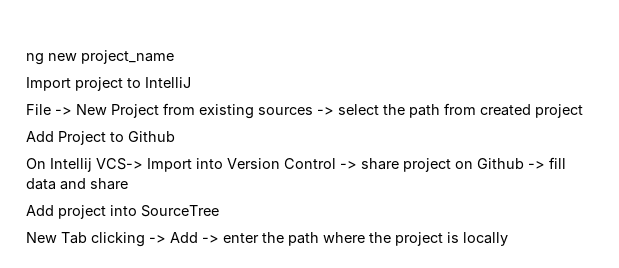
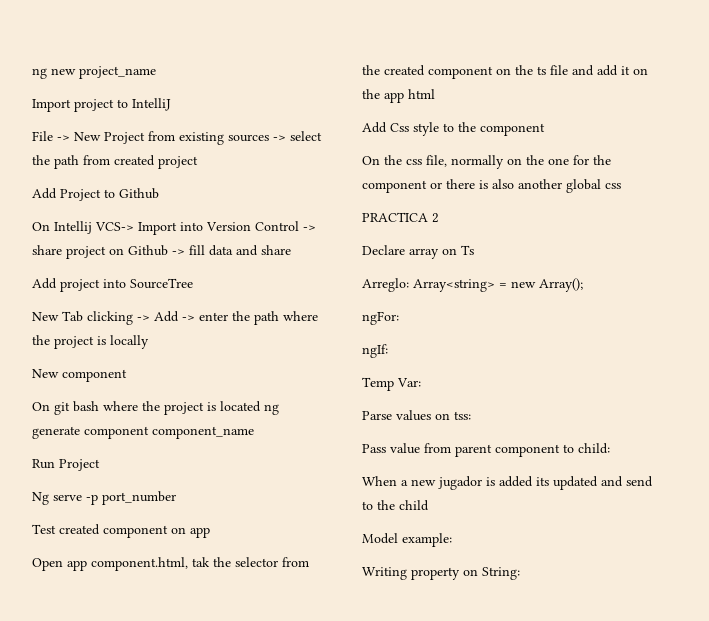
+ New component
+ On git bash where the project is located ng generate component component_name
+ Run Project
+ Ng serve -p port_number
+ Test created component on app
+ Open app component.html, tak the selector from the created component on the ts file and add it on the app html
+ Add Css style to the component
+ On the css file, normally on the one for the component or there is also another global css
+ PRACTICA 2
+ Declare array on Ts
+ Arreglo: Array<string> = new Array();
+ ngFor:
+ ngIf:
+ Temp Var:
+ Parse values on tss:
+ Pass value from parent component to child:
+ When a new jugador is added its updated and send to the child
+ Model example:
+ Writing property on String:

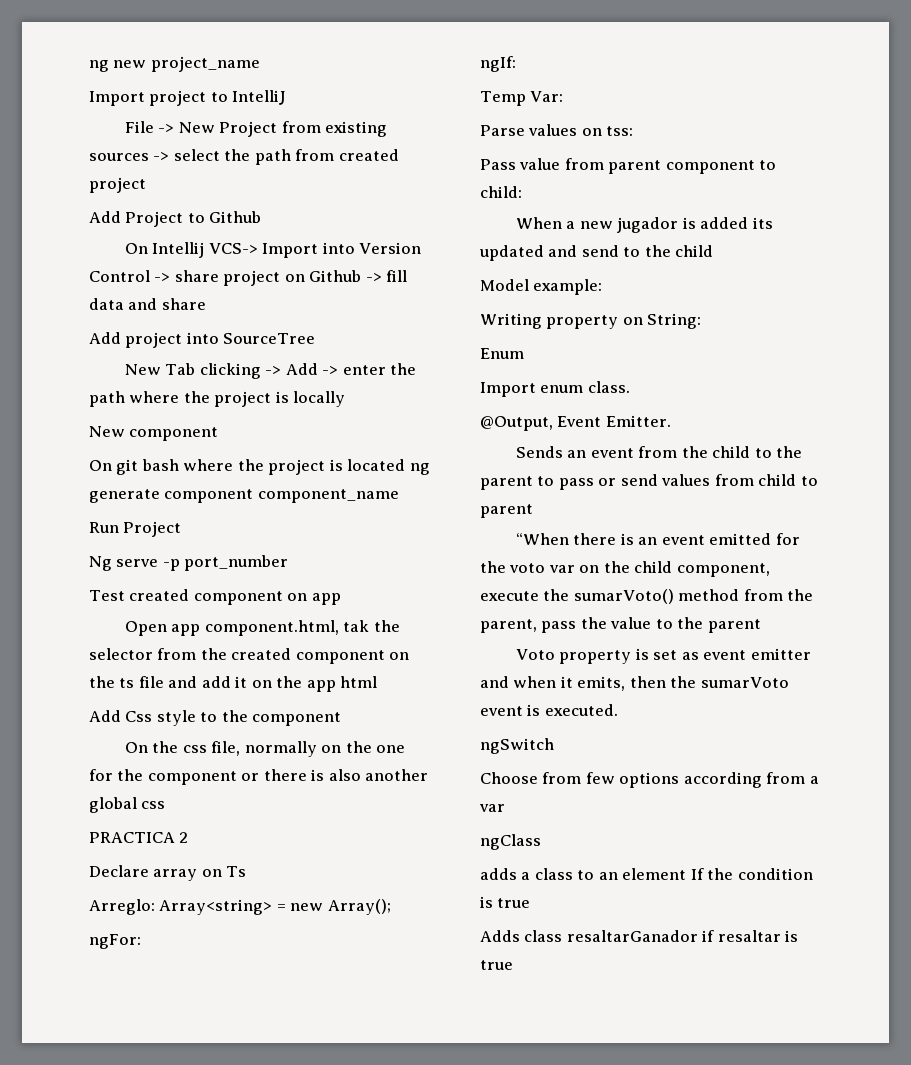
+ Enum
+ Import enum class.
+ @Output, Event Emitter.
+ Sends an event from the child to the parent to pass or send values from child to parent
+ “When there is an event emitted for the voto var on the child component, execute the sumarVoto() method from the parent, pass the value to the parent
+ Voto property is set as event emitter and when it emits, then the sumarVoto event is executed.
+ ngSwitch
+ Choose from few options according from a var
+ ngClass
+ adds a class to an element If the condition is true
+ Adds class resaltarGanador if resaltar is true

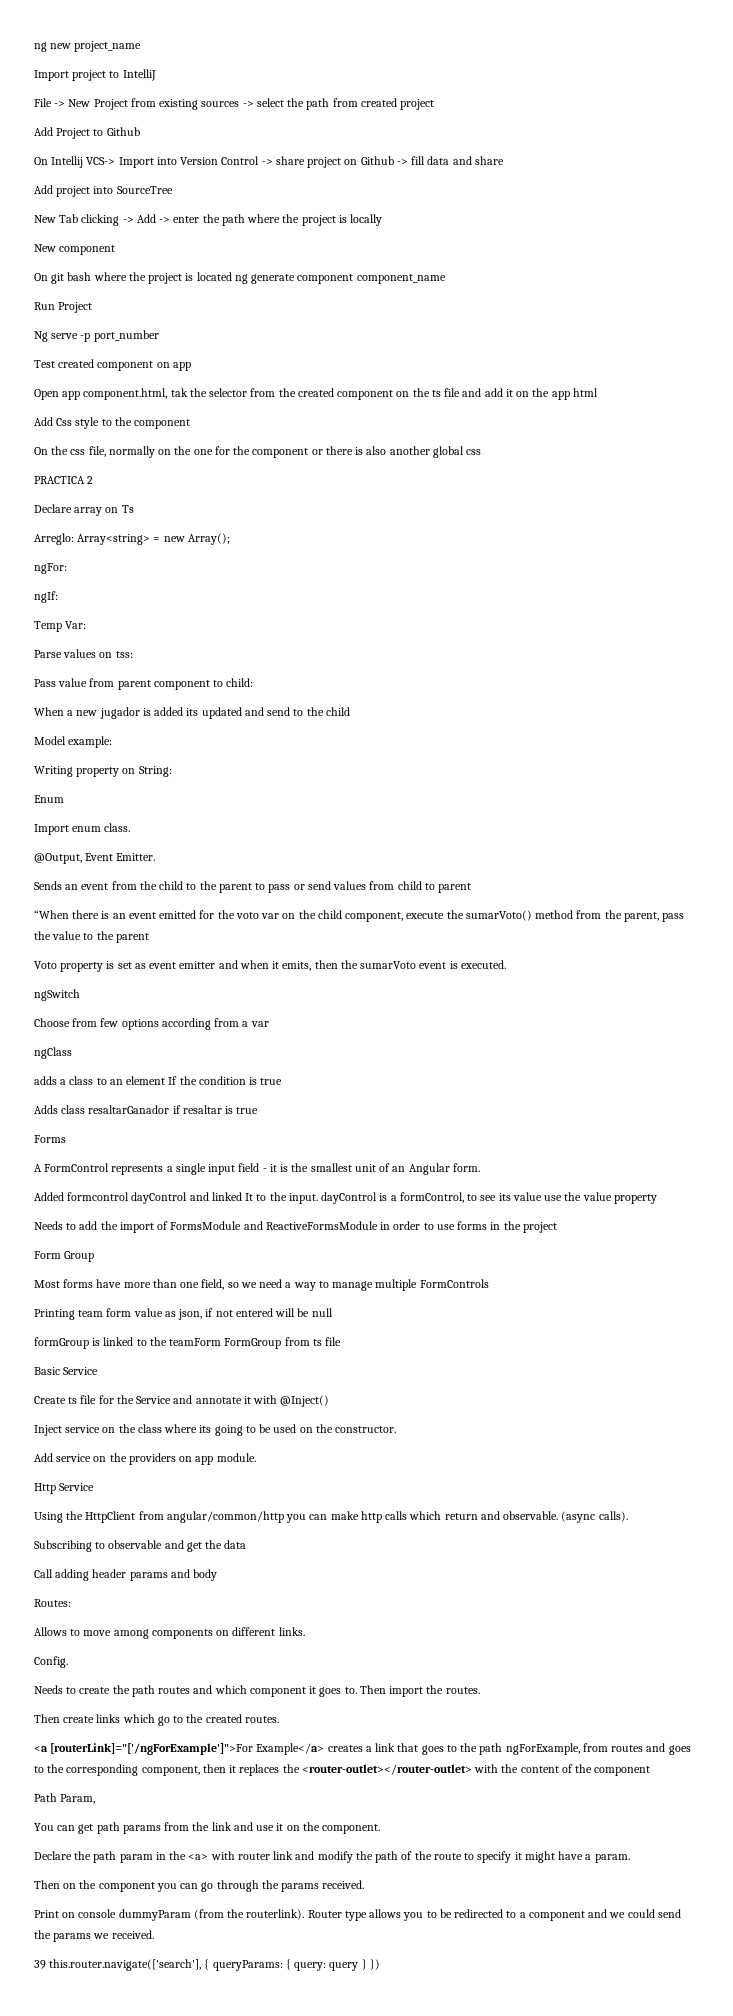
+ Forms
+ A FormControl represents a single input field - it is the smallest unit of an Angular form.
+ Added formcontrol dayControl and linked It to the input. dayControl is a formControl, to see its value use the value property
+ Needs to add the import of FormsModule and ReactiveFormsModule in order to use forms in the project
+ Form Group
+ Most forms have more than one field, so we need a way to manage multiple FormControls
+ Printing team form value as json, if not entered will be null
+ formGroup is linked to the teamForm FormGroup from ts file
+ Basic Service
+ Create ts file for the Service and annotate it with @Inject()
+ Inject service on the class where its going to be used on the constructor.
+ Add service on the providers on app module.
+ Http Service
+ Using the HttpClient from angular/common/http you can make http calls which return and observable. (async calls).
+ Subscribing to observable and get the data
+ Call adding header params and body
+ Routes:
+ Allows to move among components on different links.
+ Config.
+ Needs to create the path routes and which component it goes to. Then import the routes.
+ Then create links which go to the created routes.
+ <a [routerLink]="['/ngForExample']">For Example</a> creates a link that goes to the path ngForExample, from routes and goes to the corresponding component, then it replaces the <router-outlet></router-outlet> with the content of the component
+ Path Param,
+ You can get path params from the link and use it on the component.
+ Declare the path param in the <a> with router link and modify the path of the route to specify it might have a param.
+ Then on the component you can go through the params received.
+ Print on console dummyParam (from the routerlink). Router type allows you to be redirected to a component and we could send the params we received.
+ 39 this.router.navigate(['search'], { queryParams: { query: query } })

